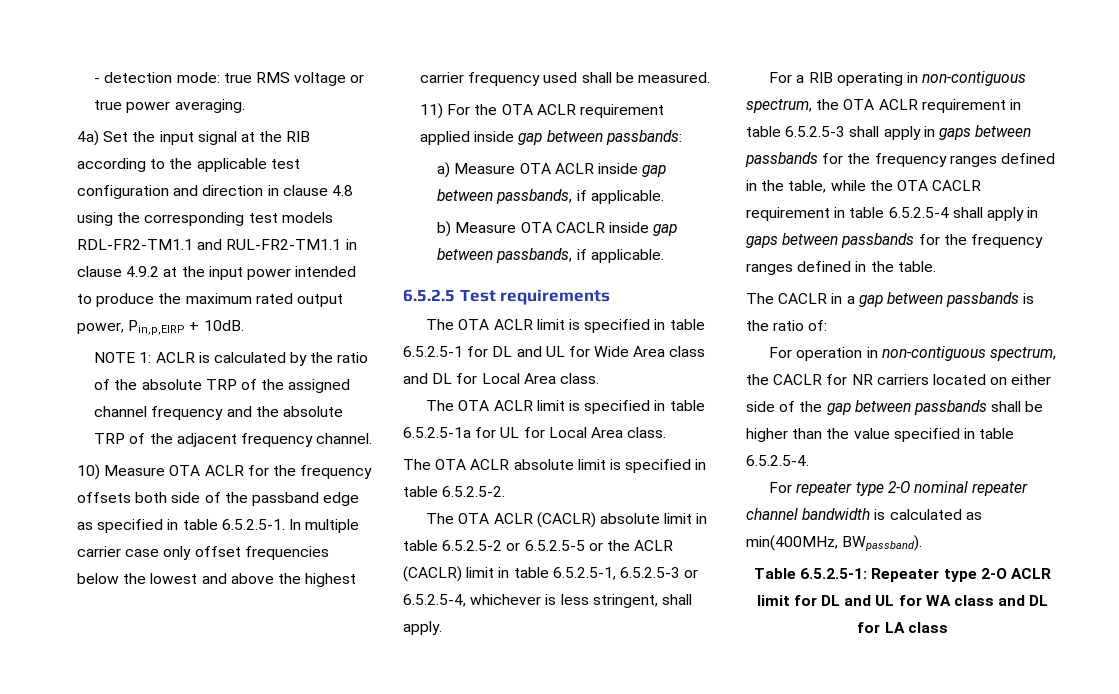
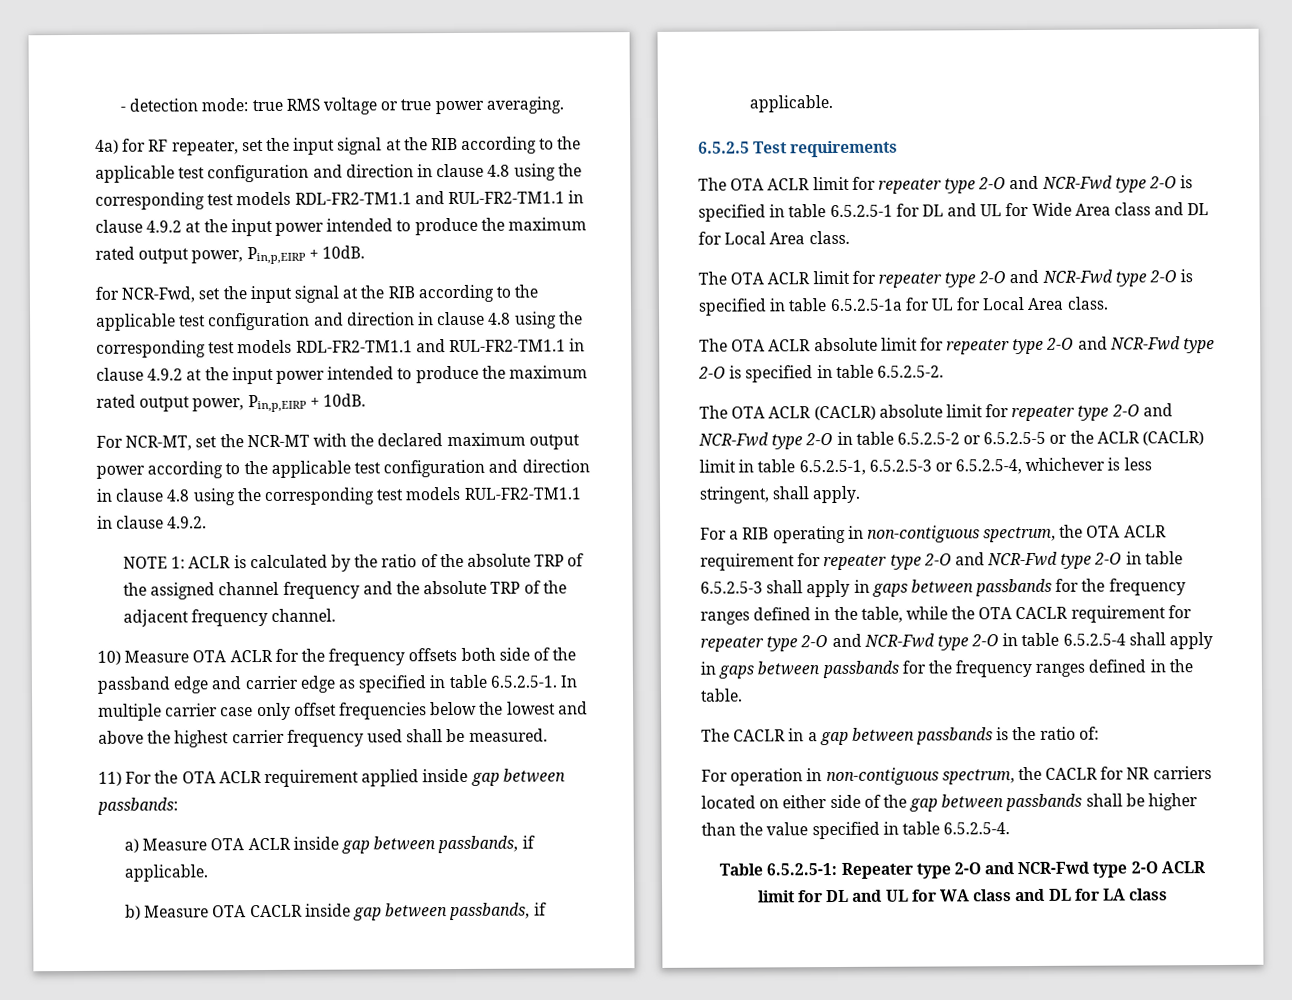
- 4a) Set the input signal at the RIB according to the applicable test configuration and direction in clause 4.8 using the corresponding test models RDL-FR2-TM1.1 and RUL-FR2-TM1.1 in clause 4.9.2 at the input power intended to produce the maximum rated output power, Pin,p,EIRP + 10dB.
+ 4a) for RF repeater, set the input signal at the RIB according to the applicable test configuration and direction in clause 4.8 using the corresponding test models RDL-FR2-TM1.1 and RUL-FR2-TM1.1 in clause 4.9.2 at the input power intended to produce the maximum rated output power, Pin,p,EIRP + 10dB.
+ for NCR-Fwd, set the input signal at the RIB according to the applicable test configuration and direction in clause 4.8 using the corresponding test models RDL-FR2-TM1.1 and RUL-FR2-TM1.1 in clause 4.9.2 at the input power intended to produce the maximum rated output power, Pin,p,EIRP + 10dB.
+ For NCR-MT, set the NCR-MT with the declared maximum output power according to the applicable test configuration and direction in clause 4.8 using the corresponding test models RUL-FR2-TM1.1 in clause 4.9.2.
- 10) Measure OTA ACLR for the frequency offsets both side of the passband edge as specified in table 6.5.2.5-1. In multiple carrier case only offset frequencies below the lowest and above the highest carrier frequency used shall be measured.
+ 10) Measure OTA ACLR for the frequency offsets both side of the passband edge and carrier edge as specified in table 6.5.2.5-1. In multiple carrier case only offset frequencies below the lowest and above the highest carrier frequency used shall be measured.
- The OTA ACLR limit is specified in table 6.5.2.5-1 for DL and UL for Wide Area class and DL for Local Area class.
+ The OTA ACLR limit for repeater type 2-O and NCR-Fwd type 2-O is specified in table 6.5.2.5-1 for DL and UL for Wide Area class and DL for Local Area class.
- The OTA ACLR limit is specified in table 6.5.2.5-1a for UL for Local Area class.
+ The OTA ACLR limit for repeater type 2-O and NCR-Fwd type 2-O is specified in table 6.5.2.5-1a for UL for Local Area class.
- The OTA ACLR absolute limit is specified in table 6.5.2.5-2.
+ The OTA ACLR absolute limit for repeater type 2-O and NCR-Fwd type 2-O is specified in table 6.5.2.5-2.
- The OTA ACLR (CACLR) absolute limit in table 6.5.2.5-2 or 6.5.2.5-5 or the ACLR (CACLR) limit in table 6.5.2.5-1, 6.5.2.5-3 or 6.5.2.5-4, whichever is less stringent, shall apply.
+ The OTA ACLR (CACLR) absolute limit for repeater type 2-O and NCR-Fwd type 2-O in table 6.5.2.5-2 or 6.5.2.5-5 or the ACLR (CACLR) limit in table 6.5.2.5-1, 6.5.2.5-3 or 6.5.2.5-4, whichever is less stringent, shall apply.
- For a RIB operating in non-contiguous spectrum, the OTA ACLR requirement in table 6.5.2.5-3 shall apply in gaps between passbands for the frequency ranges defined in the table, while the OTA CACLR requirement in table 6.5.2.5-4 shall apply in gaps between passbands for the frequency ranges defined in the table.
+ For a RIB operating in non-contiguous spectrum, the OTA ACLR requirement for repeater type 2-O and NCR-Fwd type 2-O in table 6.5.2.5-3 shall apply in gaps between passbands for the frequency ranges defined in the table, while the OTA CACLR requirement for repeater type 2-O and NCR-Fwd type 2-O in table 6.5.2.5-4 shall apply in gaps between passbands for the frequency ranges defined in the table.
- For repeater type 2-O nominal repeater channel bandwidth is calculated as min(400MHz, BWpassband).
- Table 6.5.2.5-1: Repeater type 2-O ACLR limit for DL and UL for WA class and DL for LA class
+ Table 6.5.2.5-1: Repeater type 2-O and NCR-Fwd type 2-O ACLR limit for DL and UL for WA class and DL for LA class

